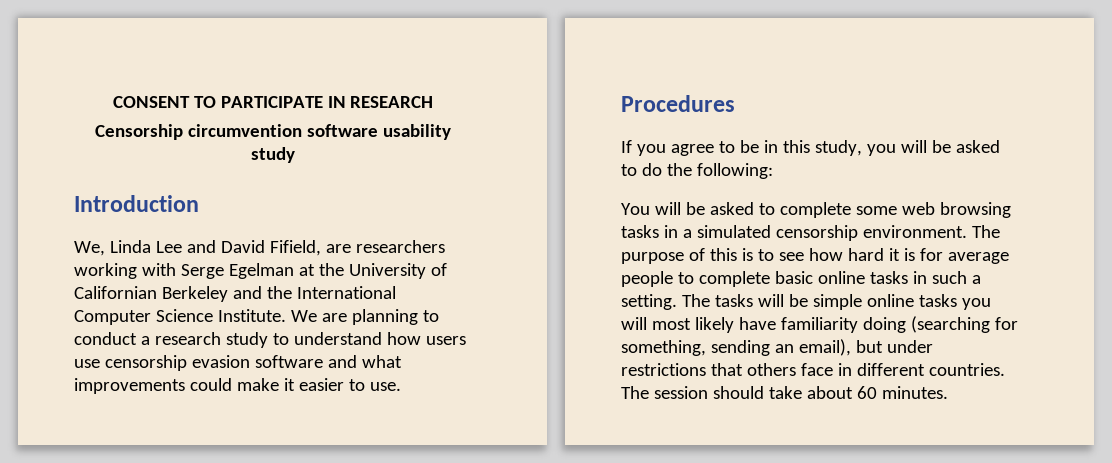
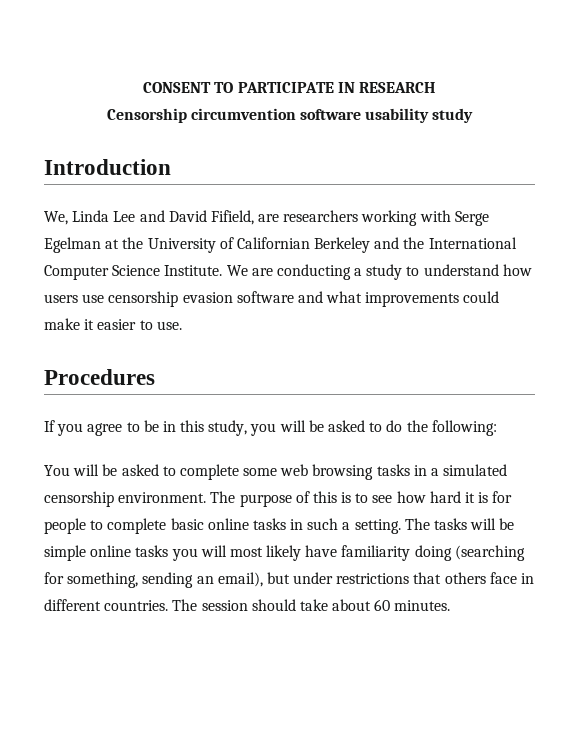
- We are planning to conduct a research study to understand how users use censorship evasion software and what improvements could make it easier to use.
+ We are conducting a study to understand how users use censorship evasion software and what improvements could make it easier to use.
- The purpose of this is to see how hard it is for average people to complete basic online tasks in such a setting.
+ The purpose of this is to see how hard it is for people to complete basic online tasks in such a setting.

